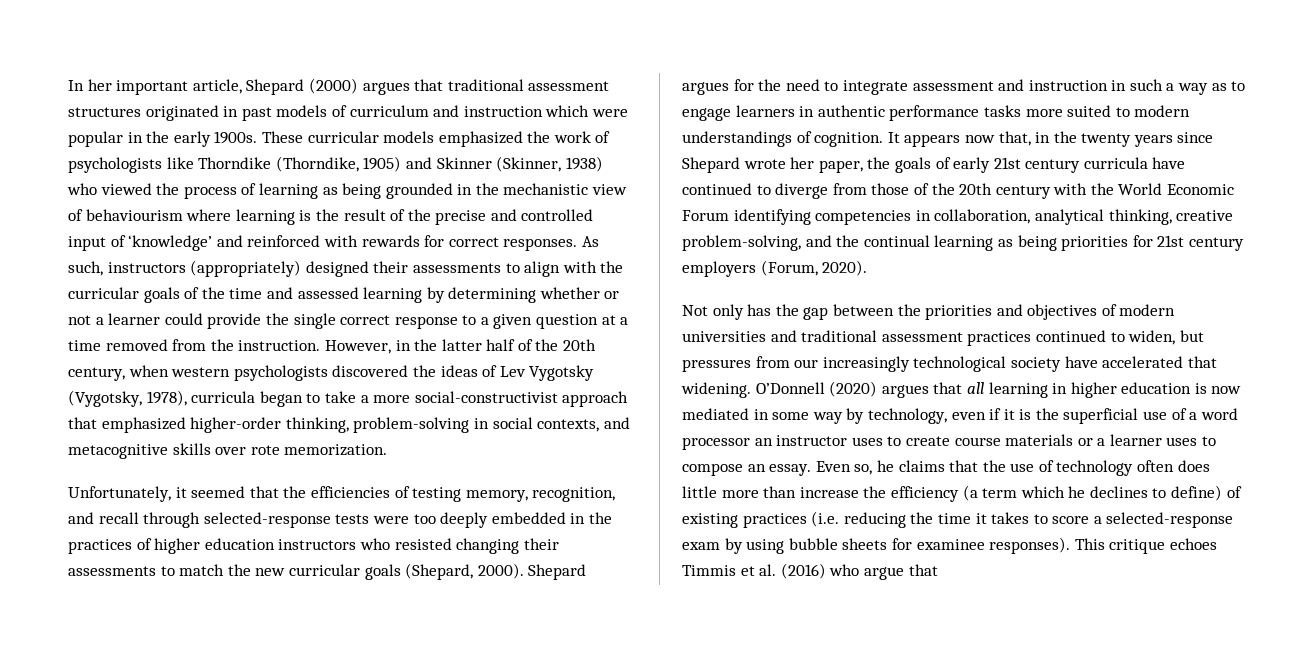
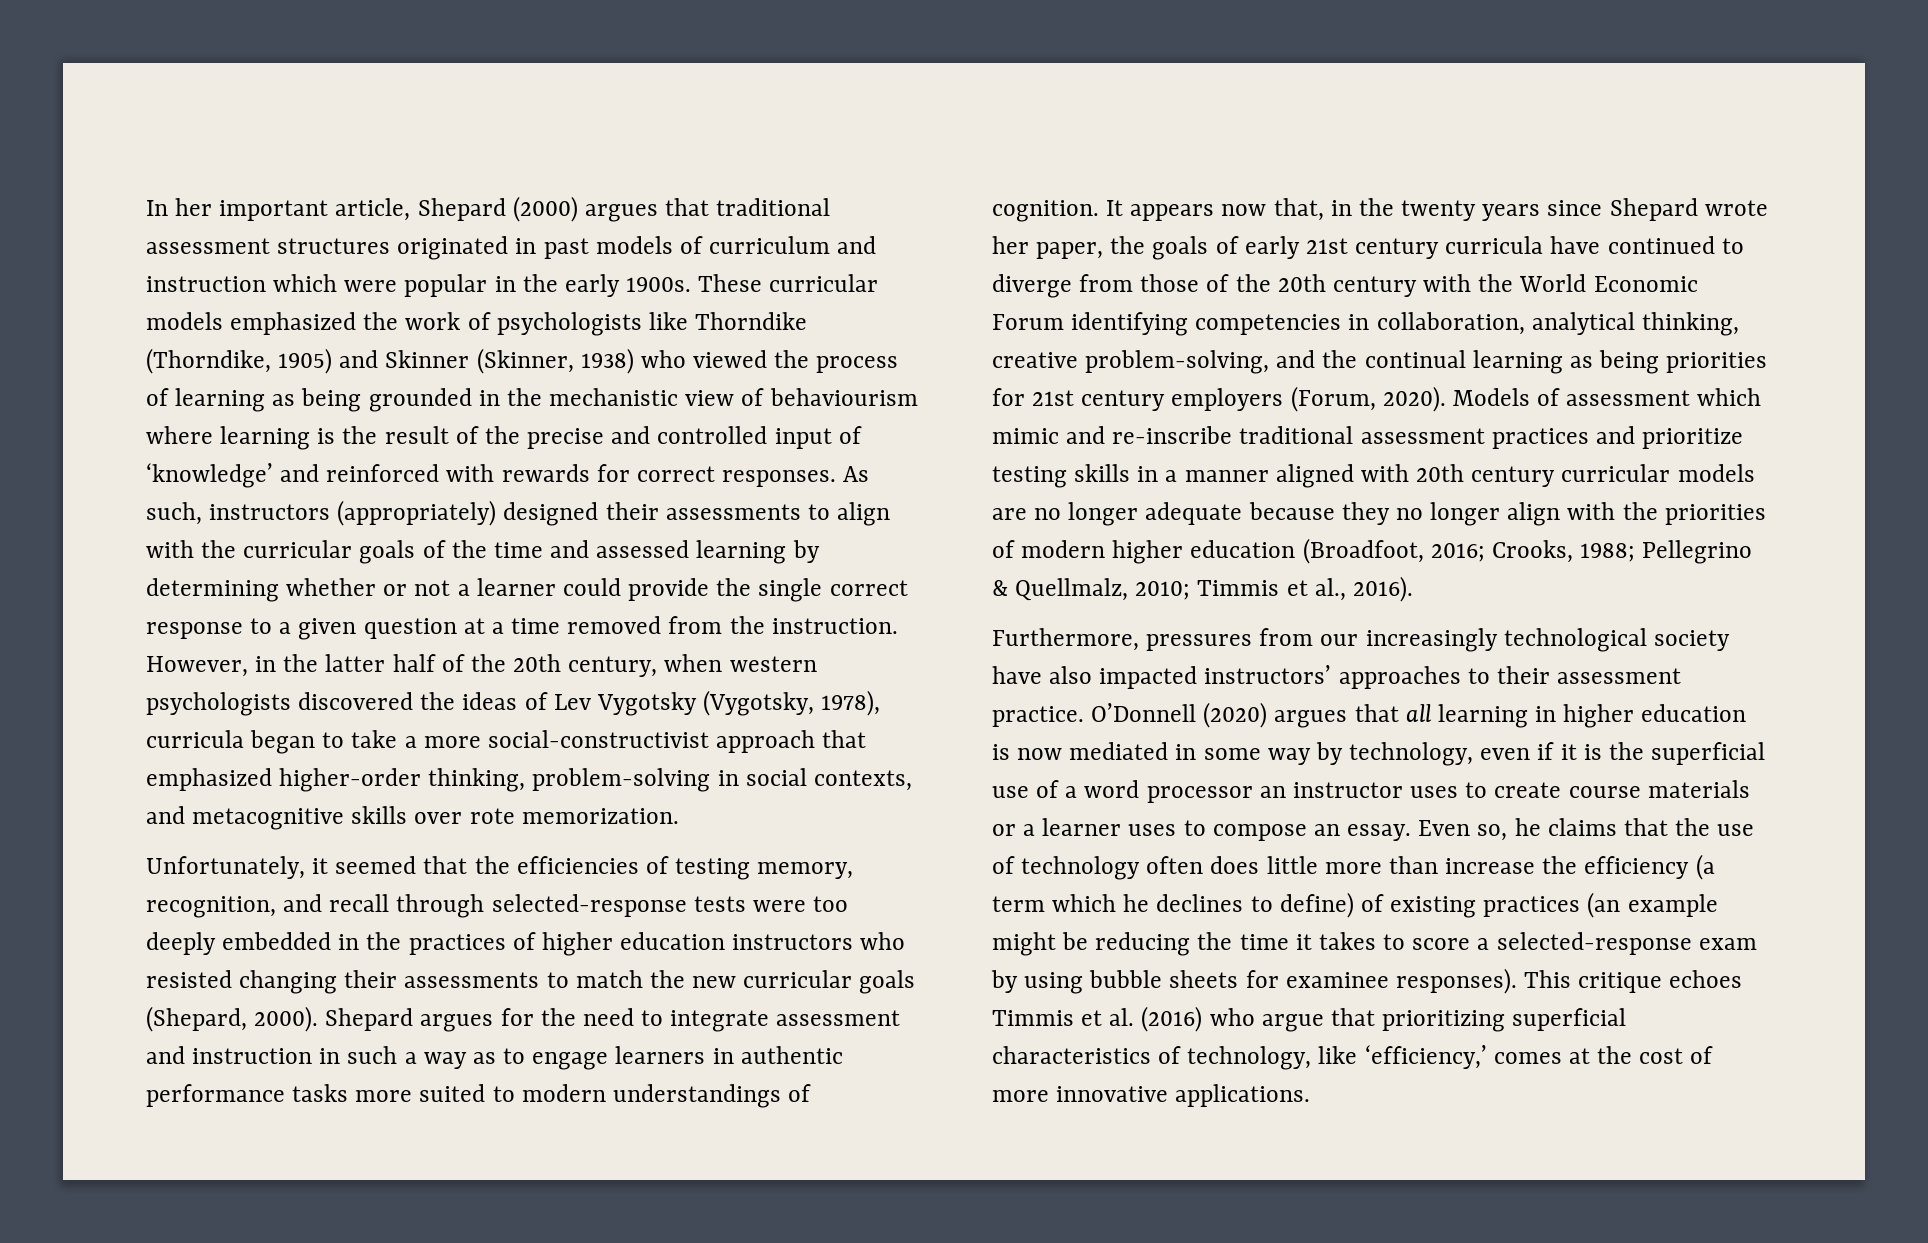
- It appears now that, in the twenty years since Shepard wrote her paper, the goals of early 21st century curricula have continued to diverge from those of the 20th century with the World Economic Forum identifying competencies in collaboration, analytical thinking, creative problem-solving, and the continual learning as being priorities for 21st century employers (Forum, 2020).
- Not only has the gap between the priorities and objectives of modern universities and traditional assessment practices continued to widen, but pressures from our increasingly technological society have accelerated that widening.
+ It appears now that, in the twenty years since Shepard wrote her paper, the goals of early 21st century curricula have continued to diverge from those of the 20th century with the World Economic Forum identifying competencies in collaboration, analytical thinking, creative problem-solving, and the continual learning as being priorities for 21st century employers (Forum, 2020). Models of assessment which mimic and re-inscribe traditional assessment practices and prioritize testing skills in a manner aligned with 20th century curricular models are no longer adequate because they no longer align with the priorities of modern higher education (Broadfoot, 2016; Crooks, 1988; Pellegrino & Quellmalz, 2010; Timmis et al., 2016).
+ Furthermore, pressures from our increasingly technological society have also impacted instructors’ approaches to their assessment practice.
- Even so, he claims that the use of technology often does little more than increase the efficiency (a term which he declines to define) of existing practices (i.e. reducing the time it takes to score a selected-response exam by using bubble sheets for examinee responses).
+ Even so, he claims that the use of technology often does little more than increase the efficiency (a term which he declines to define) of existing practices (an example might be reducing the time it takes to score a selected-response exam by using bubble sheets for examinee responses).
- This critique echoes Timmis et al. (2016) who argue that
+ This critique echoes Timmis et al. (2016) who argue that prioritizing superficial characteristics of technology, like ‘efficiency,’ comes at the cost of more innovative applications.

